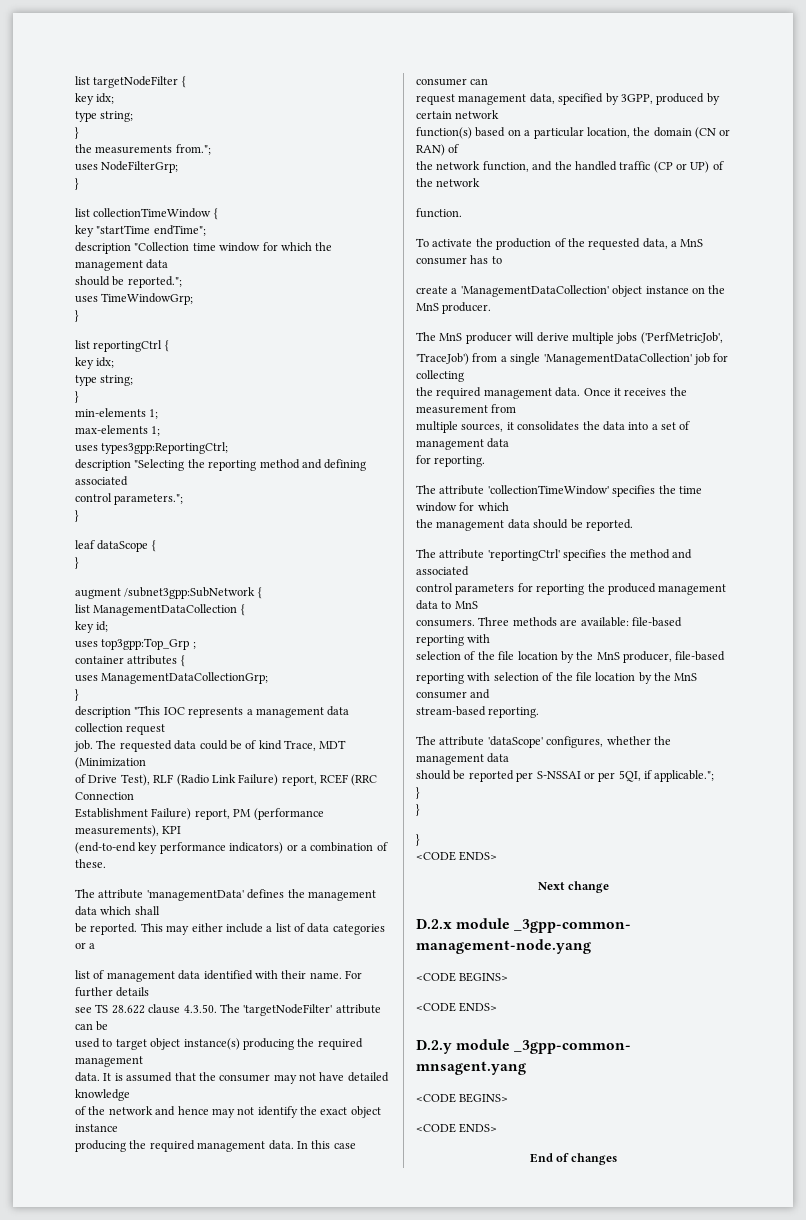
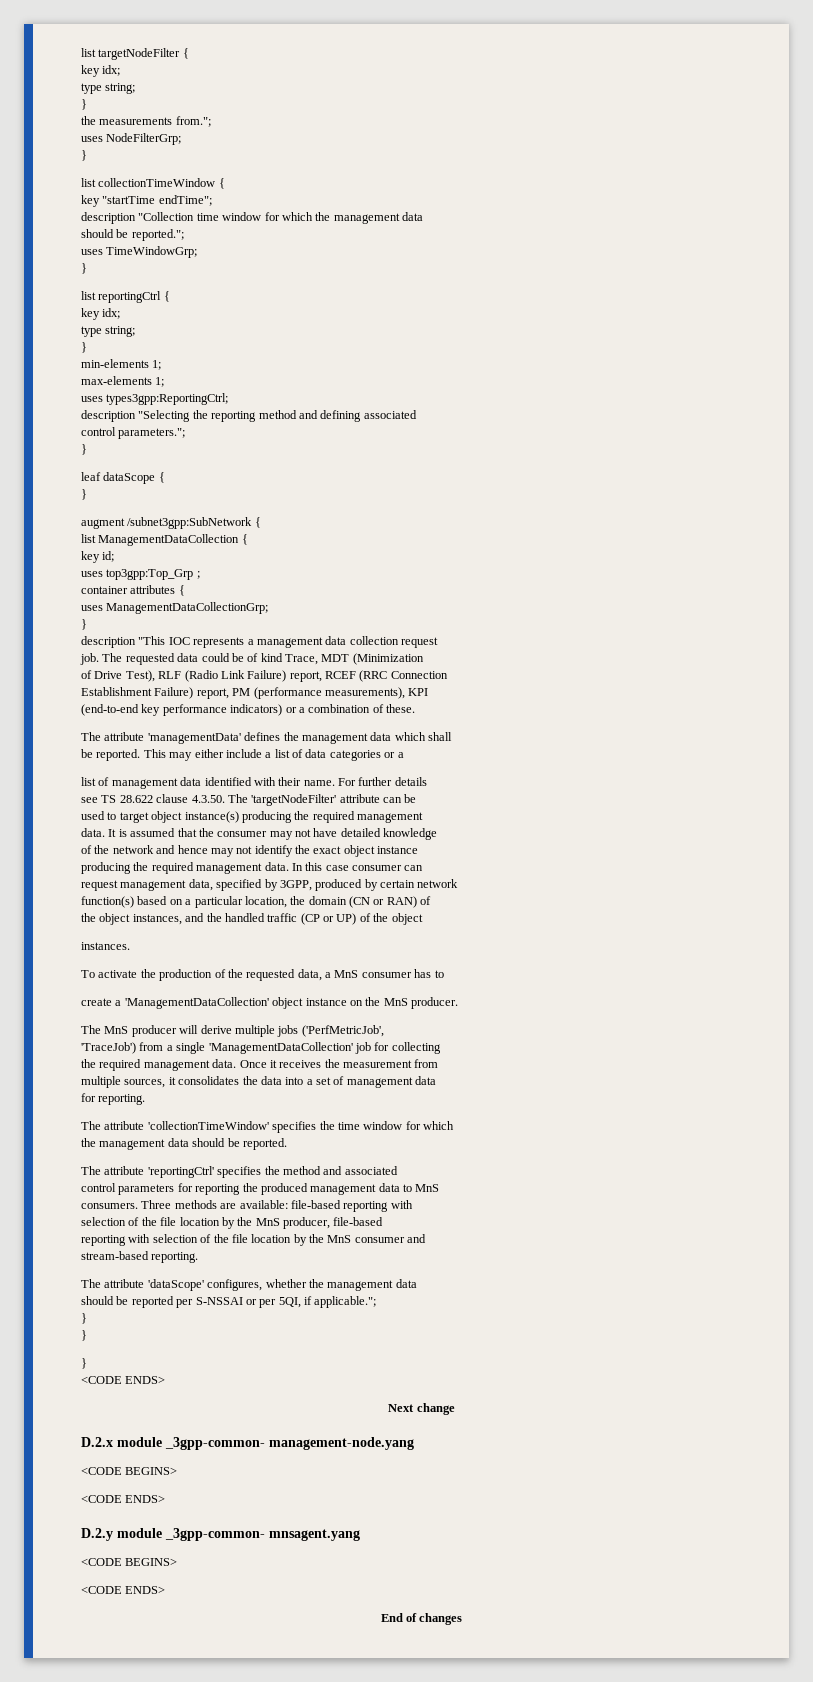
- the network function, and the handled traffic (CP or UP) of the network
- function.
+ the object instances, and the handled traffic (CP or UP) of the object
+ instances.

